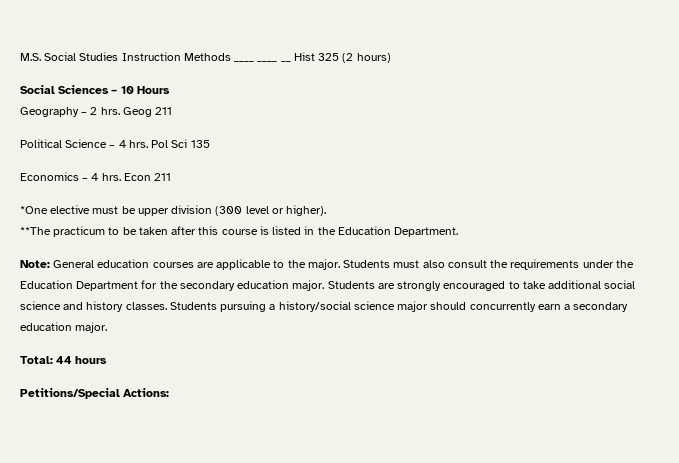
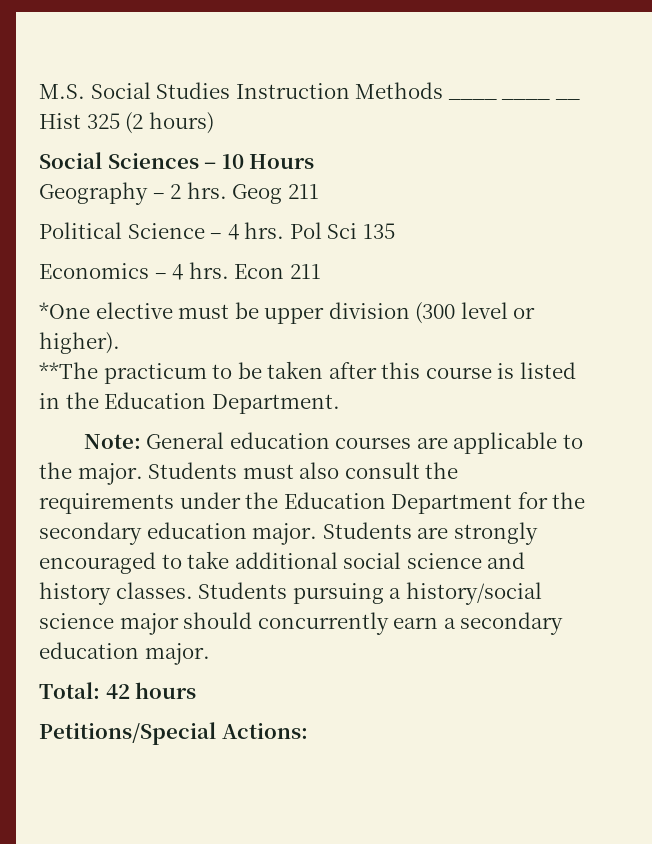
- Total: 44 hours
+ Total: 42 hours

